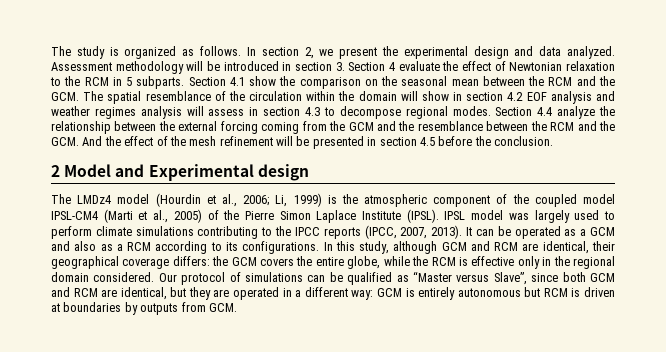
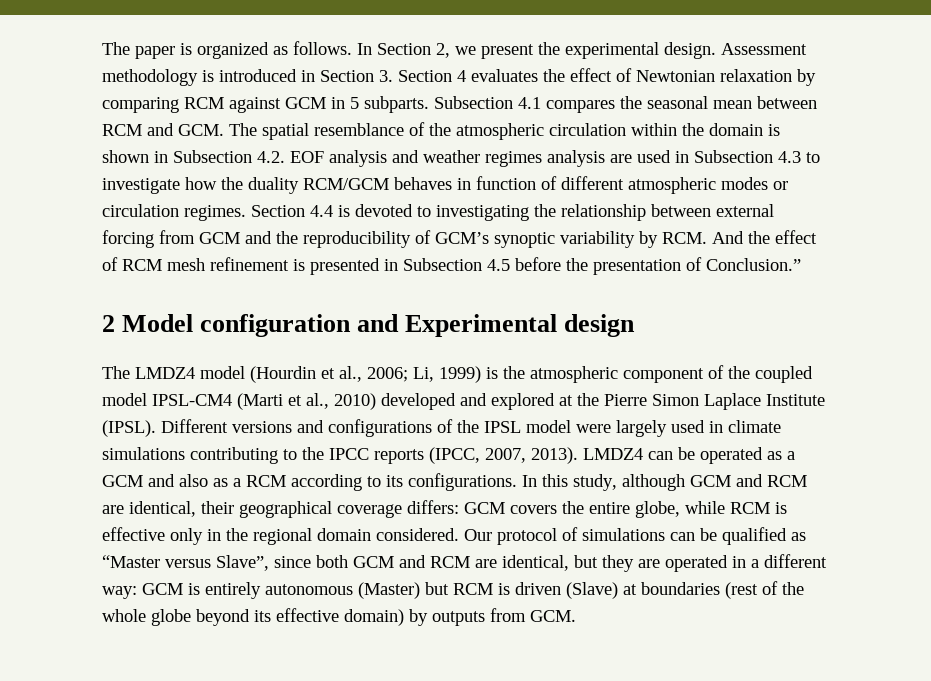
- The study is organized as follows.
+ The paper is organized as follows.
- In section 2, we present the experimental design and data analyzed. Assessment methodology will be introduced in section 3. Section 4 evaluate the effect of Newtonian relaxation to the RCM in 5 subparts. Section 4.1 show the comparison on the seasonal mean between the RCM and the GCM. The spatial resemblance of the circulation within the domain will show in section 4.2 EOF analysis and weather regimes analysis will assess in section 4.3 to decompose regional modes. Section 4.4 analyze the relationship between the external forcing coming from the GCM and the resemblance between the RCM and the GCM. And the effect of the mesh refinement will be presented in section 4.5 before the conclusion.
+ In Section 2, we present the experimental design. Assessment methodology is introduced in Section 3. Section 4 evaluates the effect of Newtonian relaxation by comparing RCM against GCM in 5 subparts. Subsection 4.1 compares the seasonal mean between RCM and GCM. The spatial resemblance of the atmospheric circulation within the domain is shown in Subsection 4.2. EOF analysis and weather regimes analysis are used in Subsection 4.3 to investigate how the duality RCM/GCM behaves in function of different atmospheric modes or circulation regimes. Section 4.4 is devoted to investigating the relationship between external forcing from GCM and the reproducibility of GCM’s synoptic variability by RCM. And the effect of RCM mesh refinement is presented in Subsection 4.5 before the presentation of Conclusion.”
- 2 Model and Experimental design
+ 2 Model configuration and Experimental design
- The LMDz4 model (Hourdin et al., 2006; Li, 1999) is the atmospheric component of the coupled model IPSL-CM4 (Marti et al., 2005) of the Pierre Simon Laplace Institute (IPSL).
+ The LMDZ4 model (Hourdin et al., 2006; Li, 1999) is the atmospheric component of the coupled model IPSL-CM4 (Marti et al., 2010) developed and explored at the Pierre Simon Laplace Institute (IPSL).
- IPSL model was largely used to perform climate simulations contributing to the IPCC reports (IPCC, 2007, 2013).
+ Different versions and configurations of the IPSL model were largely used in climate simulations contributing to the IPCC reports (IPCC, 2007, 2013).
- It can be operated as a GCM and also as a RCM according to its configurations.
+ LMDZ4 can be operated as a GCM and also as a RCM according to its configurations.
- In this study, although GCM and RCM are identical, their geographical coverage differs: the GCM covers the entire globe, while the RCM is effective only in the regional domain considered.
+ In this study, although GCM and RCM are identical, their geographical coverage differs: GCM covers the entire globe, while RCM is effective only in the regional domain considered.
- Our protocol of simulations can be qualified as “Master versus Slave”, since both GCM and RCM are identical, but they are operated in a different way: GCM is entirely autonomous but RCM is driven at boundaries by outputs from GCM.
+ Our protocol of simulations can be qualified as “Master versus Slave”, since both GCM and RCM are identical, but they are operated in a different way: GCM is entirely autonomous (Master) but RCM is driven (Slave) at boundaries (rest of the whole globe beyond its effective domain) by outputs from GCM.

